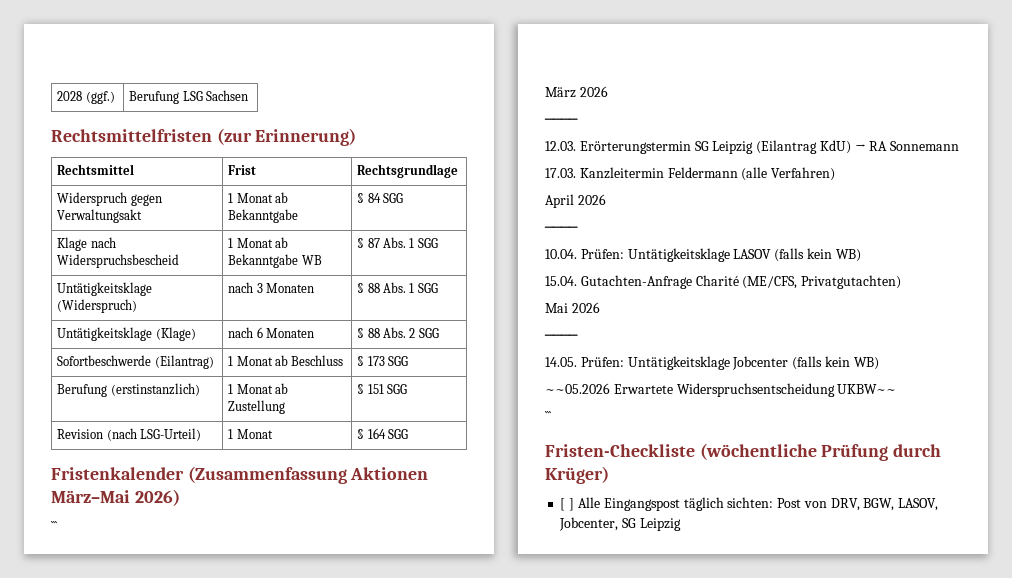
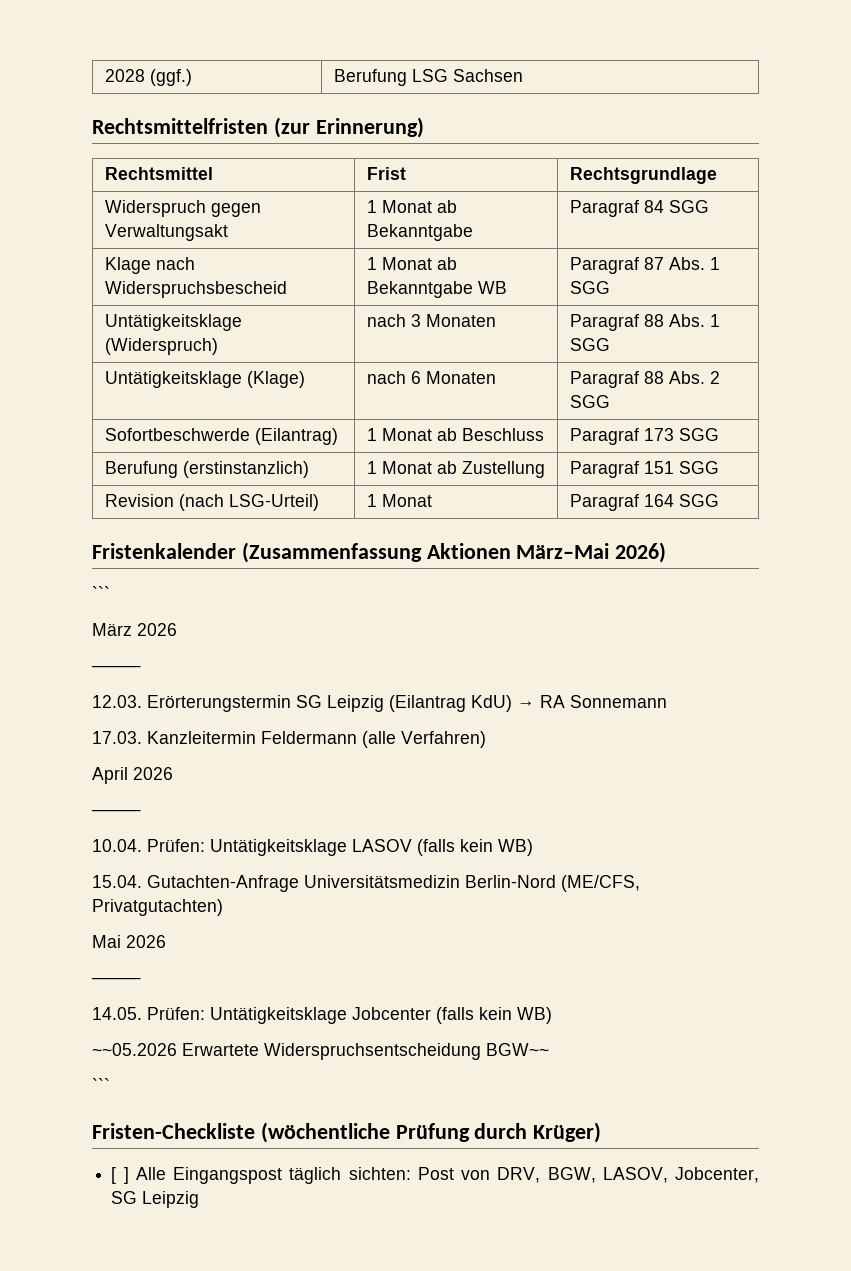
- Widerspruch gegen Verwaltungsakt | 1 Monat ab Bekanntgabe | § 84 SGG
+ Widerspruch gegen Verwaltungsakt | 1 Monat ab Bekanntgabe | Paragraf 84 SGG
- Klage nach Widerspruchsbescheid | 1 Monat ab Bekanntgabe WB | § 87 Abs. 1 SGG
+ Klage nach Widerspruchsbescheid | 1 Monat ab Bekanntgabe WB | Paragraf 87 Abs. 1 SGG
- Untätigkeitsklage (Widerspruch) | nach 3 Monaten | § 88 Abs. 1 SGG
+ Untätigkeitsklage (Widerspruch) | nach 3 Monaten | Paragraf 88 Abs. 1 SGG
- Untätigkeitsklage (Klage) | nach 6 Monaten | § 88 Abs. 2 SGG
+ Untätigkeitsklage (Klage) | nach 6 Monaten | Paragraf 88 Abs. 2 SGG
- Sofortbeschwerde (Eilantrag) | 1 Monat ab Beschluss | § 173 SGG
+ Sofortbeschwerde (Eilantrag) | 1 Monat ab Beschluss | Paragraf 173 SGG
- Berufung (erstinstanzlich) | 1 Monat ab Zustellung | § 151 SGG
+ Berufung (erstinstanzlich) | 1 Monat ab Zustellung | Paragraf 151 SGG
- Revision (nach LSG-Urteil) | 1 Monat | § 164 SGG
+ Revision (nach LSG-Urteil) | 1 Monat | Paragraf 164 SGG
- 15.04. Gutachten-Anfrage Charité (ME/CFS, Privatgutachten)
+ 15.04. Gutachten-Anfrage Universitätsmedizin Berlin-Nord (ME/CFS, Privatgutachten)
- ~~05.2026 Erwartete Widerspruchsentscheidung UKBW~~
+ ~~05.2026 Erwartete Widerspruchsentscheidung BGW~~

